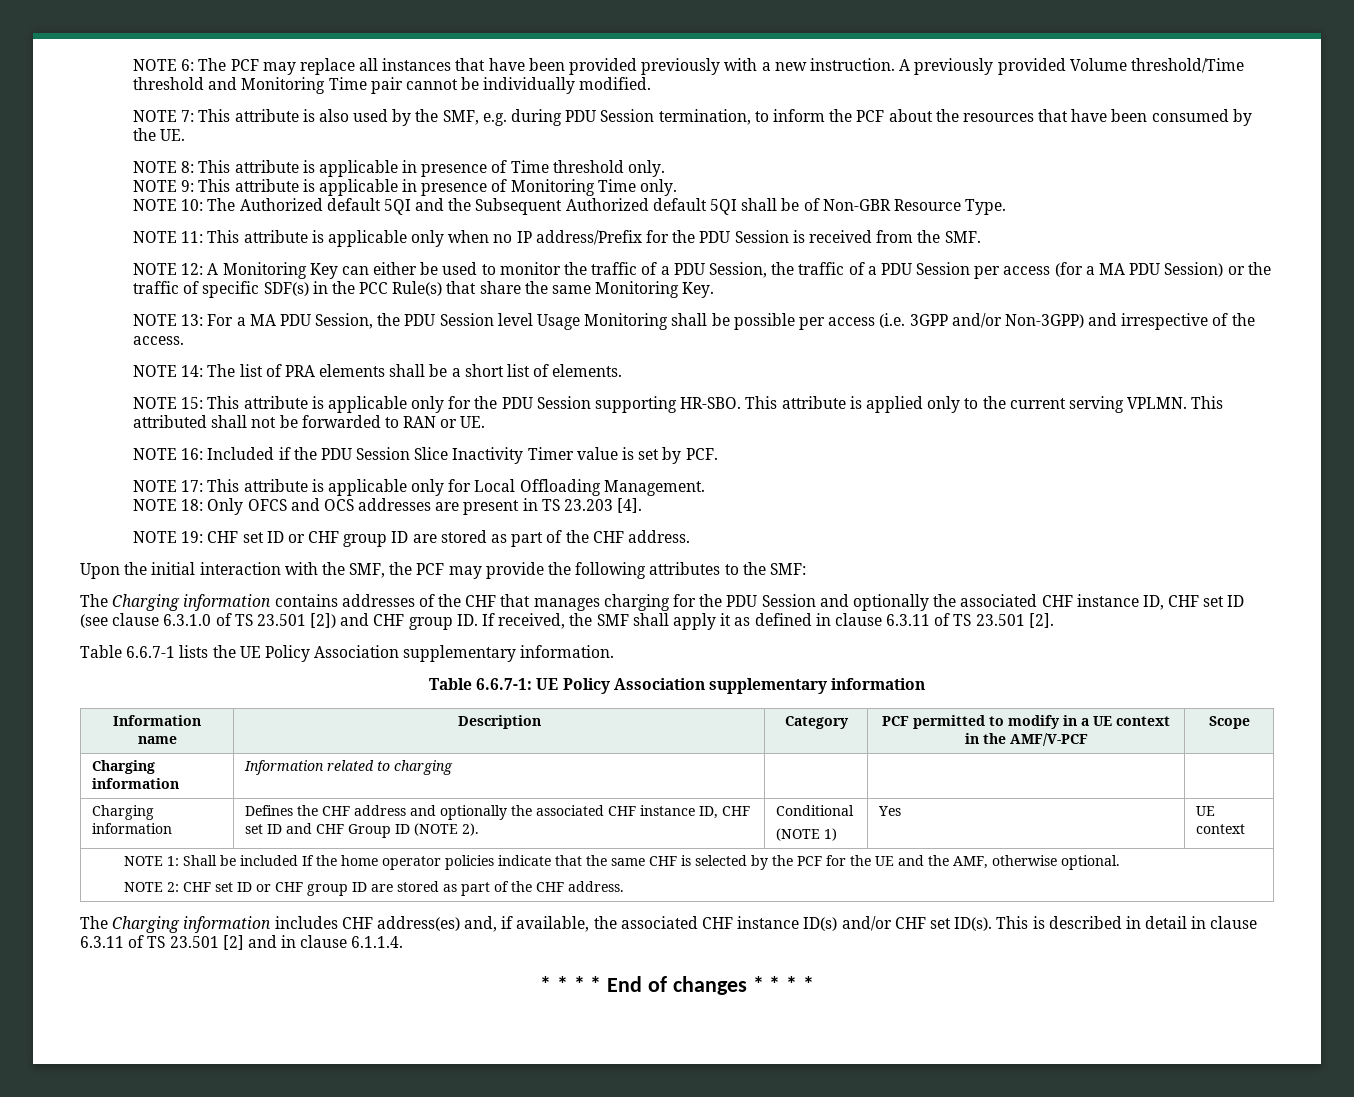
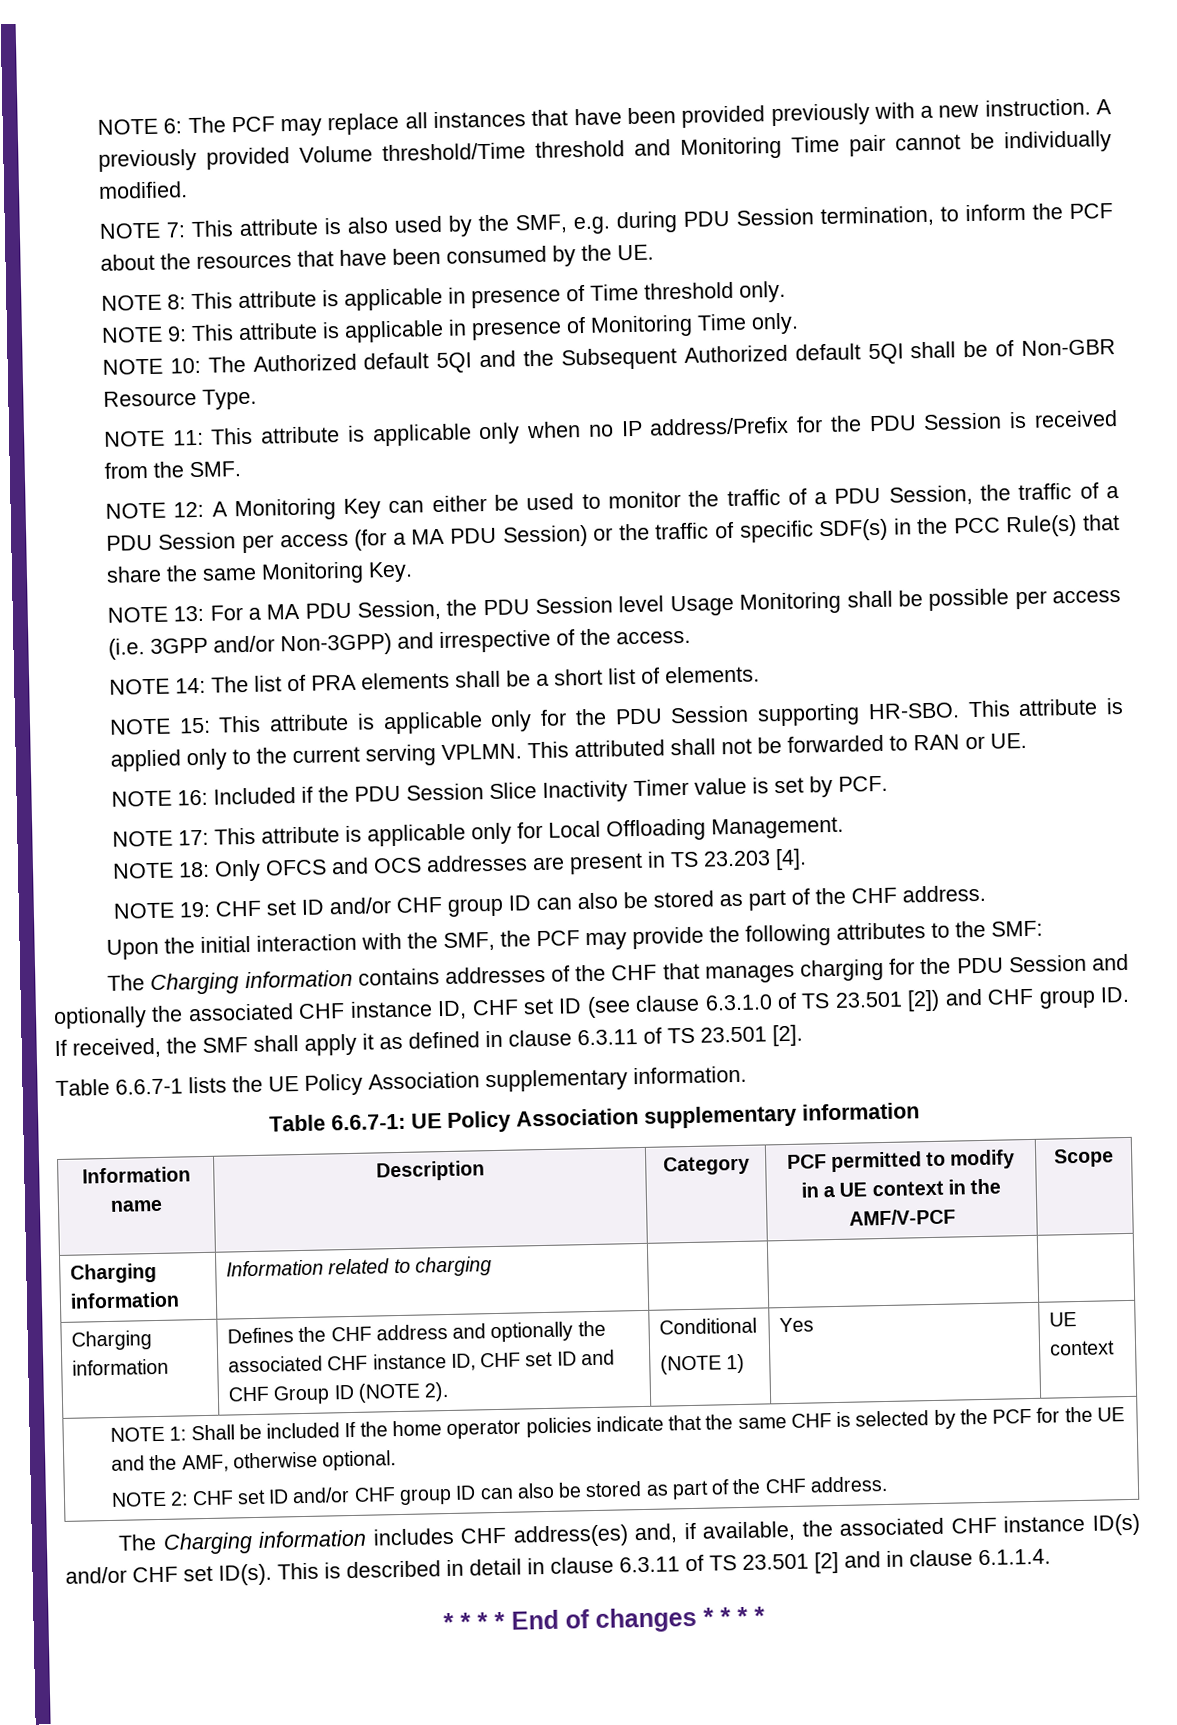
- NOTE 19: CHF set ID or CHF group ID are stored as part of the CHF address.
+ NOTE 19: CHF set ID and/or CHF group ID can also be stored as part of the CHF address.
- NOTE 2: CHF set ID or CHF group ID are stored as part of the CHF address.
+ NOTE 2: CHF set ID and/or CHF group ID can also be stored as part of the CHF address.

